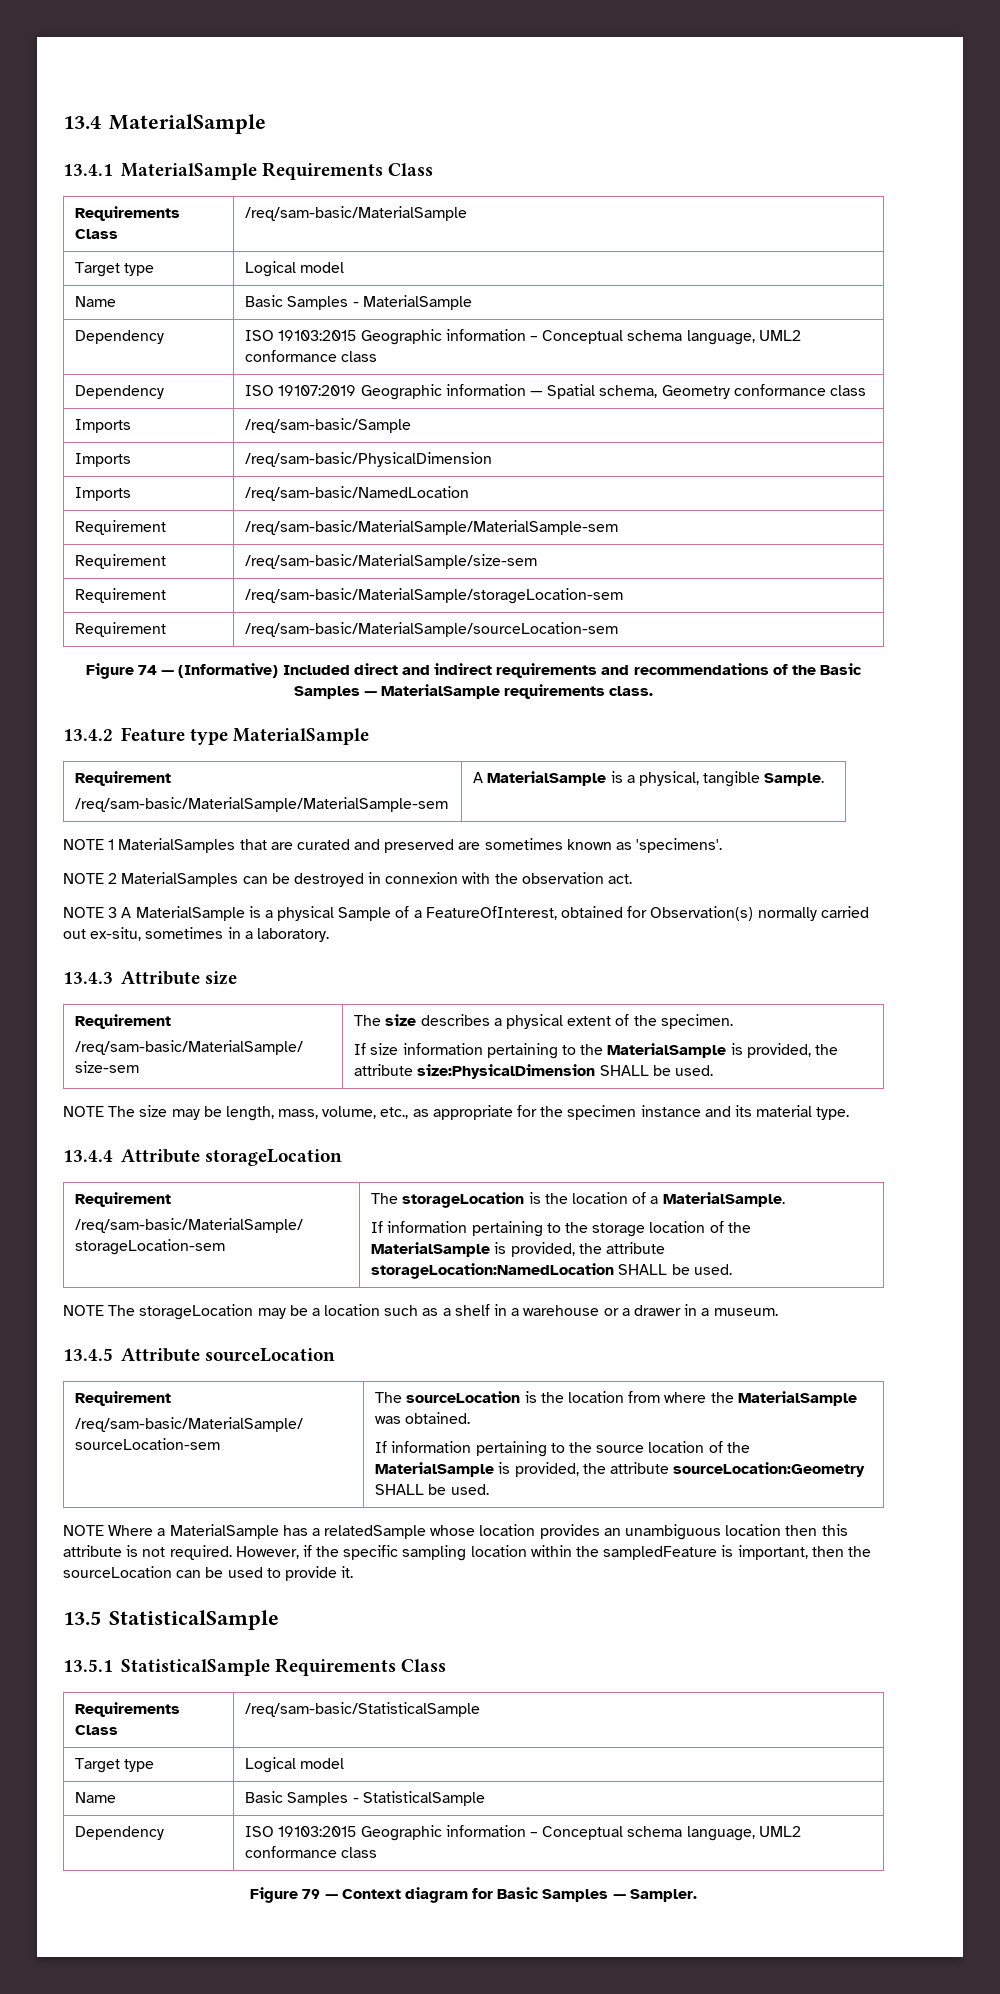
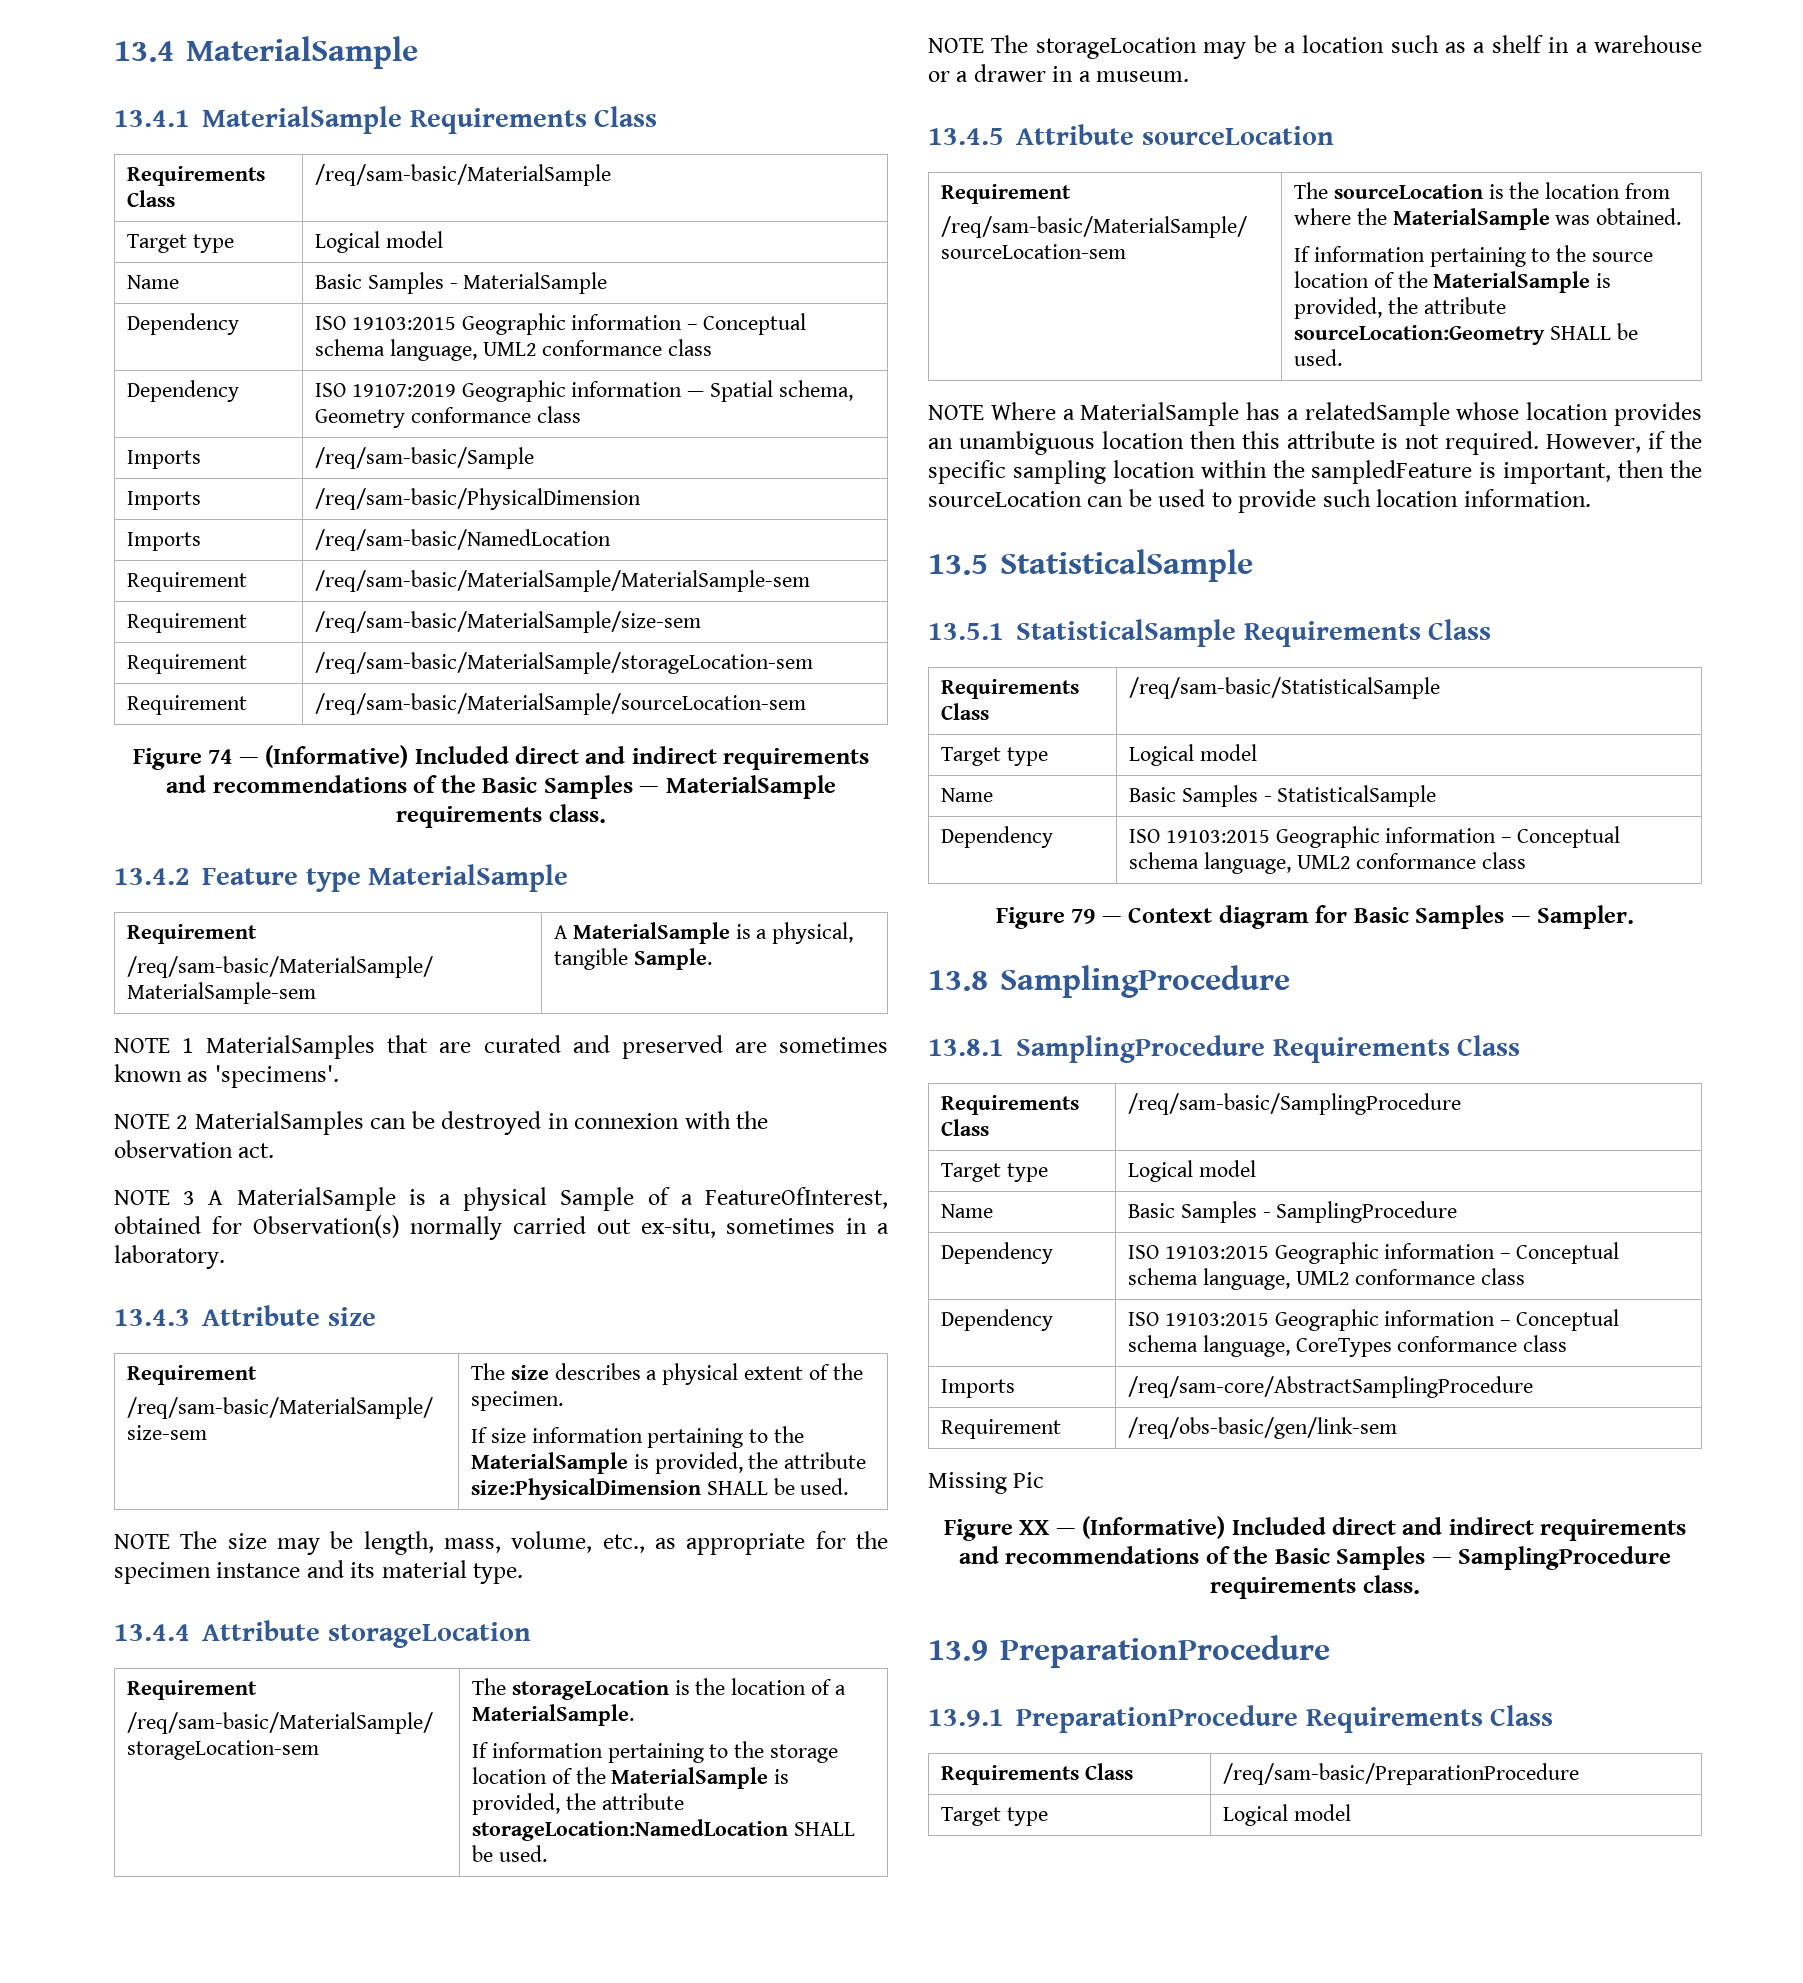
- However, if the specific sampling location within the sampledFeature is important, then the sourceLocation can be used to provide it.
+ However, if the specific sampling location within the sampledFeature is important, then the sourceLocation can be used to provide such location information.
+ 13.8 SamplingProcedure
+ 13.8.1 SamplingProcedure Requirements Class
+ Requirements Class | /req/sam-basic/SamplingProcedure
+ Target type | Logical model
+ Name | Basic Samples - SamplingProcedure
+ Dependency | ISO 19103:2015 Geographic information – Conceptual schema language, UML2 conformance class
+ Dependency | ISO 19103:2015 Geographic information – Conceptual schema language, CoreTypes conformance class
+ Imports | /req/sam-core/AbstractSamplingProcedure
+ Requirement | /req/obs-basic/gen/link-sem
+ Missing Pic
+ Figure XX — (Informative) Included direct and indirect requirements and recommendations of the Basic Samples — SamplingProcedure requirements class.
+ 13.9 PreparationProcedure
+ 13.9.1 PreparationProcedure Requirements Class
+ Requirements Class | /req/sam-basic/PreparationProcedure
+ Target type | Logical model

